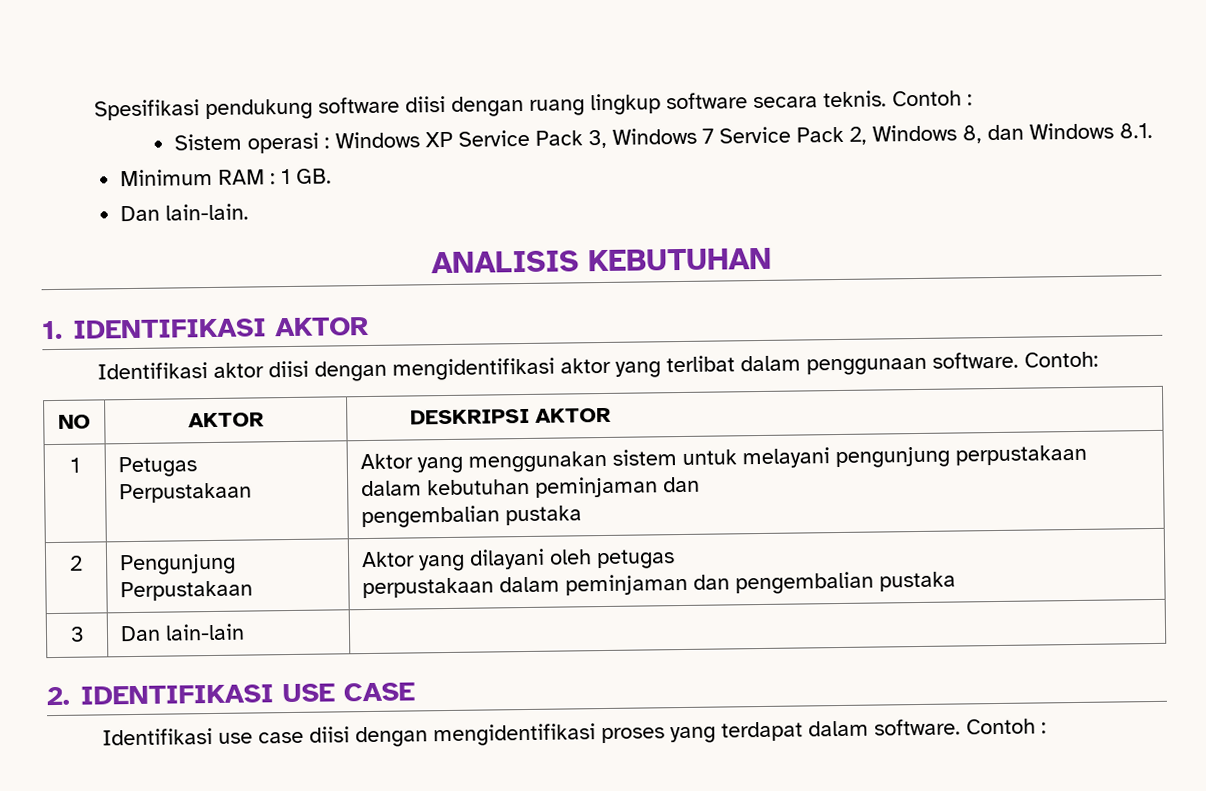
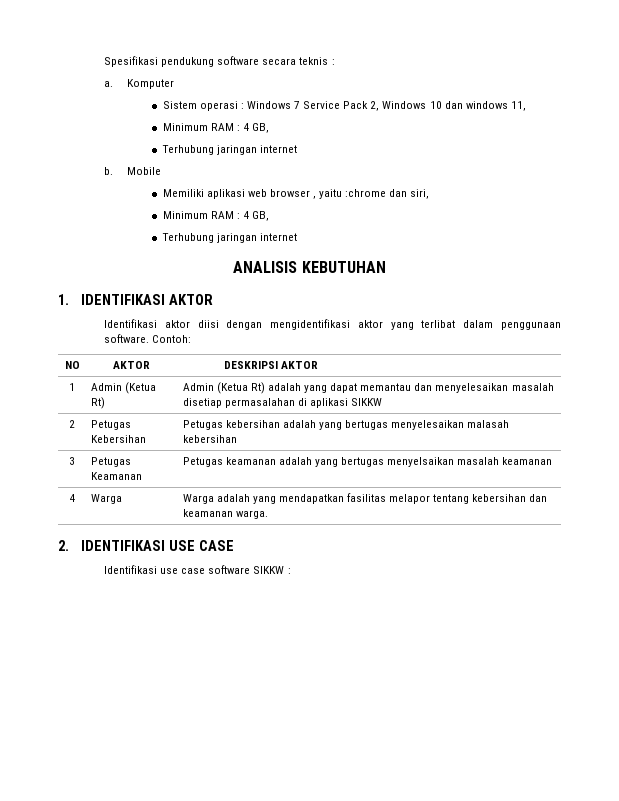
- Spesifikasi pendukung software diisi dengan ruang lingkup software secara teknis. Contoh :
+ Spesifikasi pendukung software secara teknis :
+ a. Komputer
- Sistem operasi : Windows XP Service Pack 3, Windows 7 Service Pack 2, Windows 8, dan Windows 8.1.
- Minimum RAM : 1 GB.
- Dan lain-lain.
+ Sistem operasi : Windows 7 Service Pack 2, Windows 10 dan windows 11,
+ Minimum RAM : 4 GB,
+ Terhubung jaringan internet
+ b. Mobile
+ Memiliki aplikasi web browser , yaitu :chrome dan siri,
+ Minimum RAM : 4 GB,
+ Terhubung jaringan internet
- 1 | Petugas Perpustakaan | Aktor yang menggunakan sistem untuk melayani pengunjung perpustakaan dalam kebutuhan peminjaman dan
- pengembalian pustaka
- 2 | Pengunjung Perpustakaan | Aktor yang dilayani oleh petugas
- perpustakaan dalam peminjaman dan pengembalian pustaka
- 3 | Dan lain-lain |
+ 1 | Admin (Ketua Rt) | Admin (Ketua Rt) adalah yang dapat memantau dan menyelesaikan masalah disetiap permasalahan di aplikasi SIKKW
+ 2 | Petugas Kebersihan | Petugas kebersihan adalah yang bertugas menyelesaikan malasah kebersihan
+ 3 | Petugas Keamanan | Petugas keamanan adalah yang bertugas menyelsaikan masalah keamanan
+ 4 | Warga | Warga adalah yang mendapatkan fasilitas melapor tentang kebersihan dan keamanan warga.
- Identifikasi use case diisi dengan mengidentifikasi proses yang terdapat dalam software. Contoh :
+ Identifikasi use case software SIKKW :

